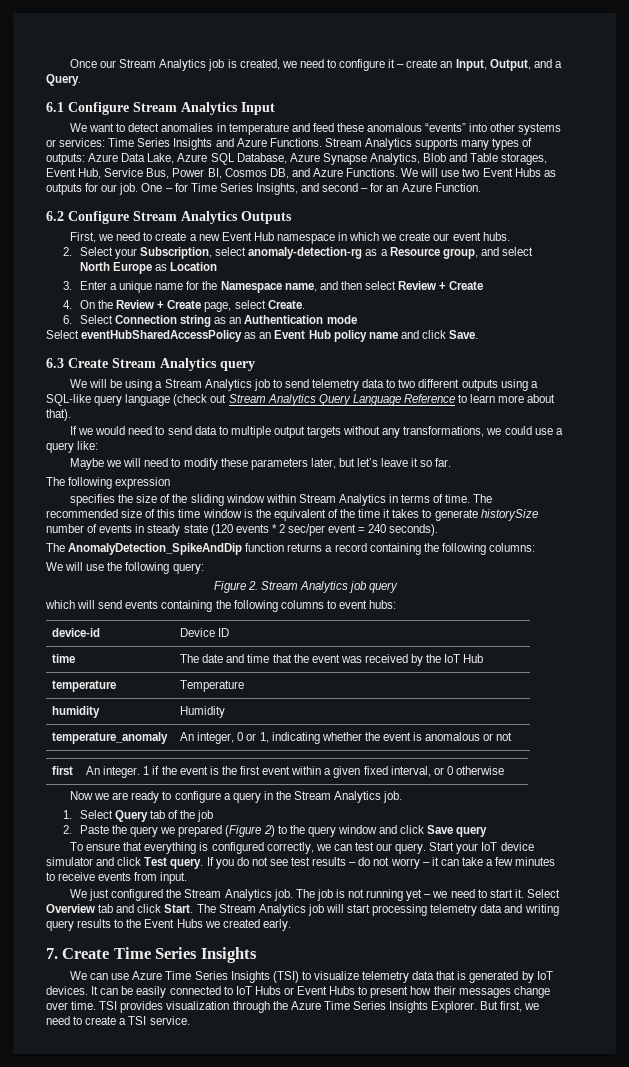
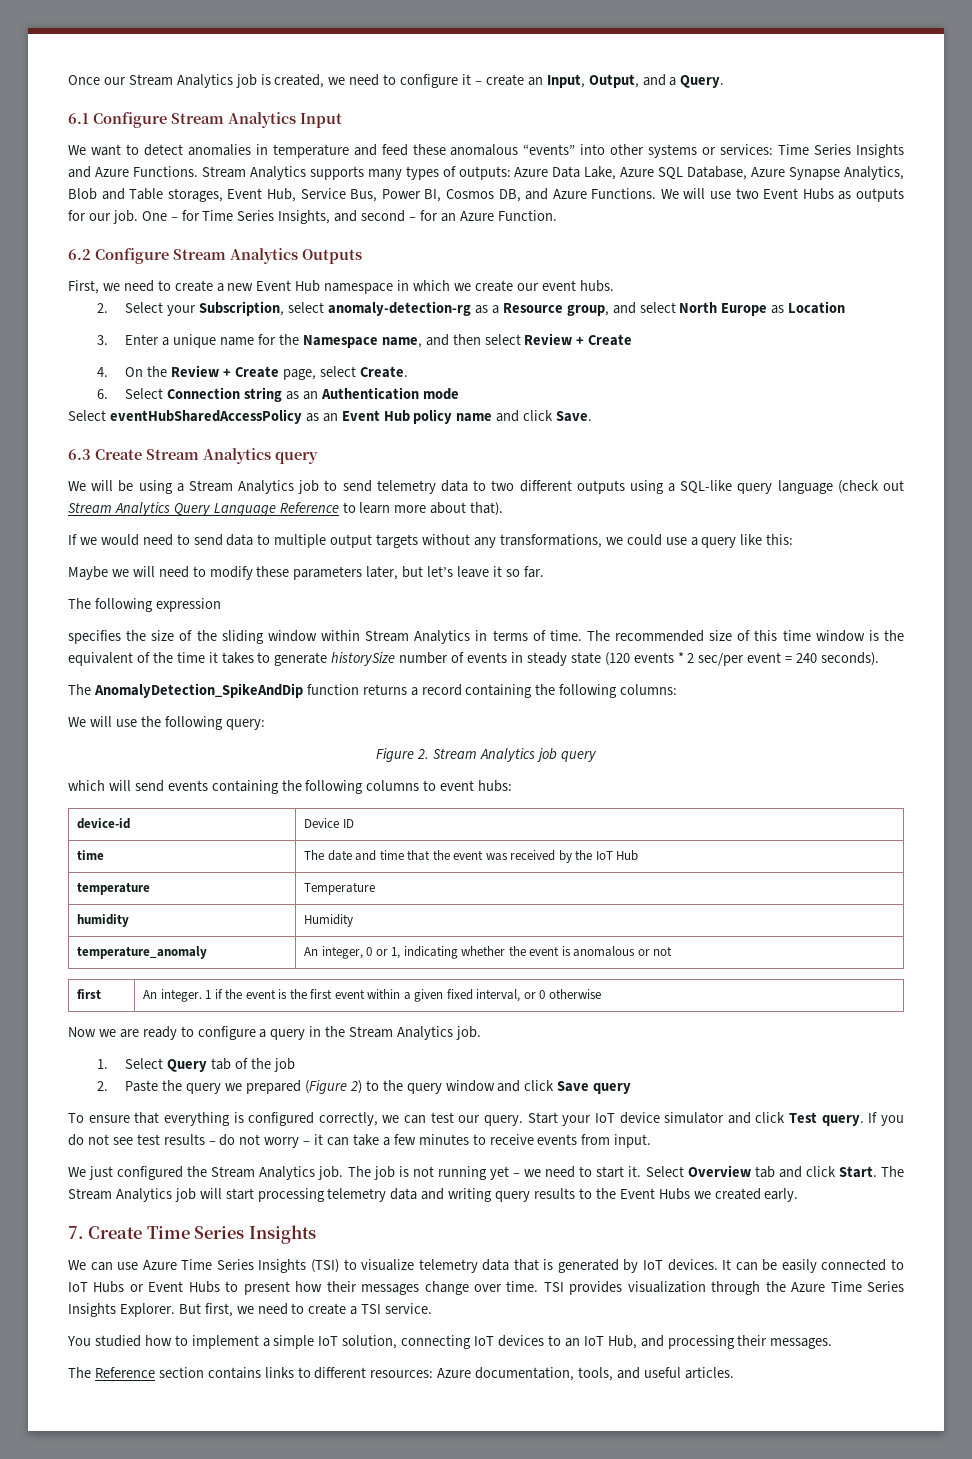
- If we would need to send data to multiple output targets without any transformations, we could use a query like:
+ If we would need to send data to multiple output targets without any transformations, we could use a query like this:
+ You studied how to implement a simple IoT solution, connecting IoT devices to an IoT Hub, and processing their messages.
+ The Reference section contains links to different resources: Azure documentation, tools, and useful articles.

